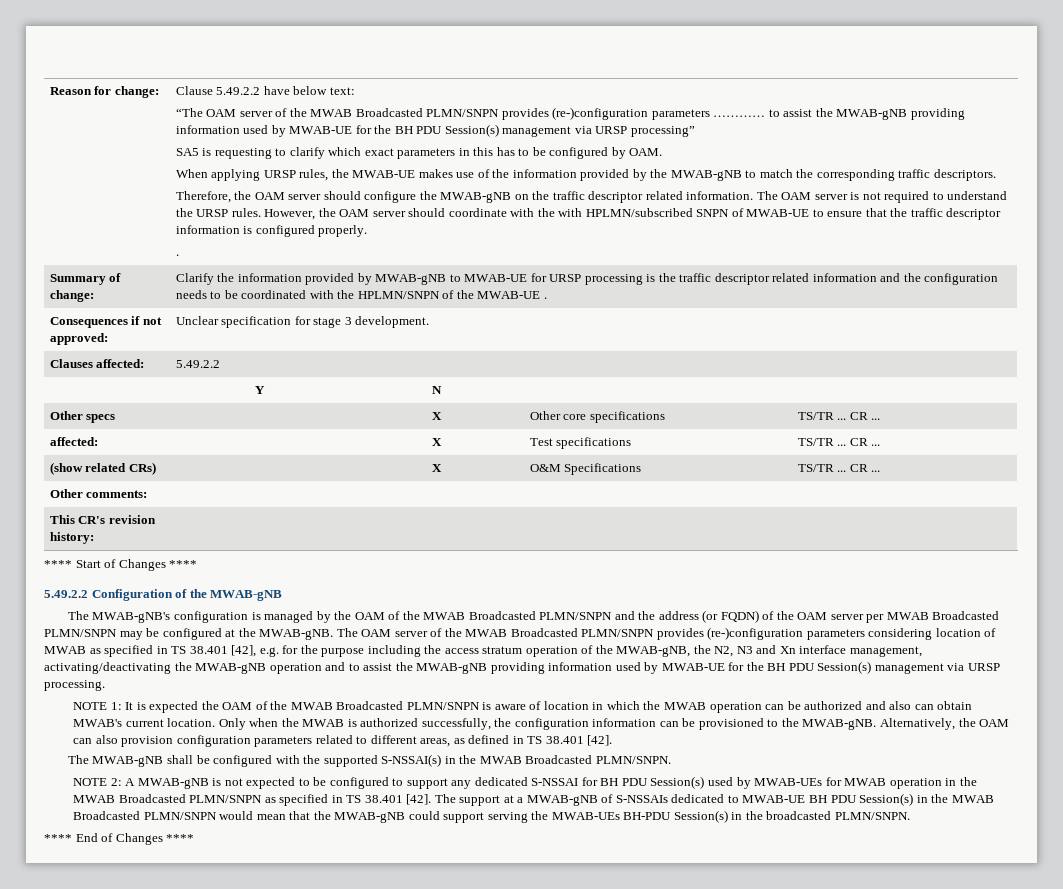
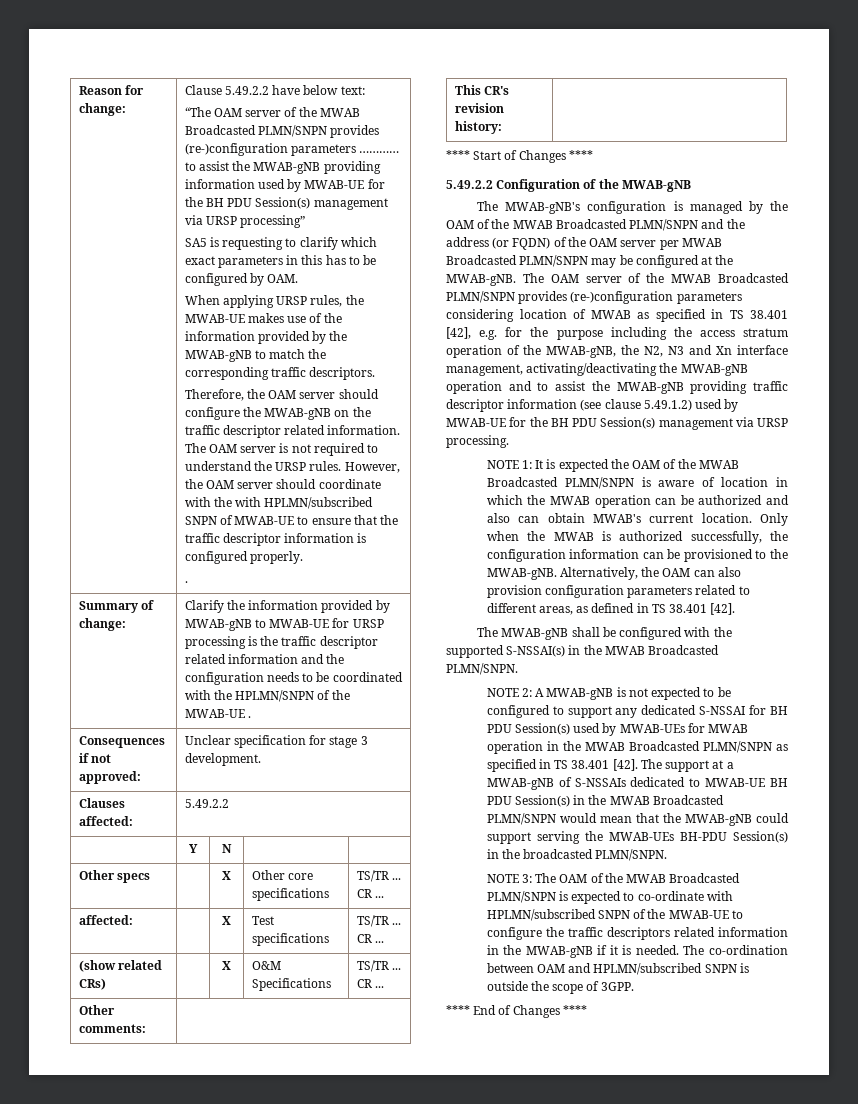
- The OAM server of the MWAB Broadcasted PLMN/SNPN provides (re-)configuration parameters considering location of MWAB as specified in TS 38.401 [42], e.g. for the purpose including the access stratum operation of the MWAB-gNB, the N2, N3 and Xn interface management, activating/deactivating the MWAB-gNB operation and to assist the MWAB-gNB providing information used by MWAB-UE for the BH PDU Session(s) management via URSP processing.
+ The OAM server of the MWAB Broadcasted PLMN/SNPN provides (re-)configuration parameters considering location of MWAB as specified in TS 38.401 [42], e.g. for the purpose including the access stratum operation of the MWAB-gNB, the N2, N3 and Xn interface management, activating/deactivating the MWAB-gNB operation and to assist the MWAB-gNB providing traffic descriptor information (see clause 5.49.1.2) used by MWAB-UE for the BH PDU Session(s) management via URSP processing.
+ NOTE 3: The OAM of the MWAB Broadcasted PLMN/SNPN is expected to co-ordinate with HPLMN/subscribed SNPN of the MWAB-UE to configure the traffic descriptors related information in the MWAB-gNB if it is needed. The co-ordination between OAM and HPLMN/subscribed SNPN is outside the scope of 3GPP.

